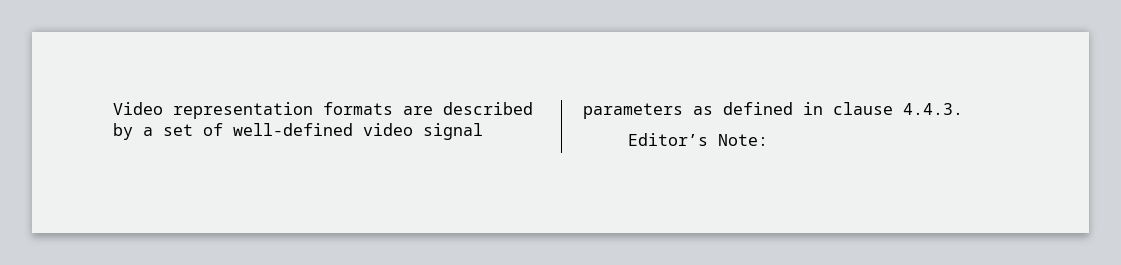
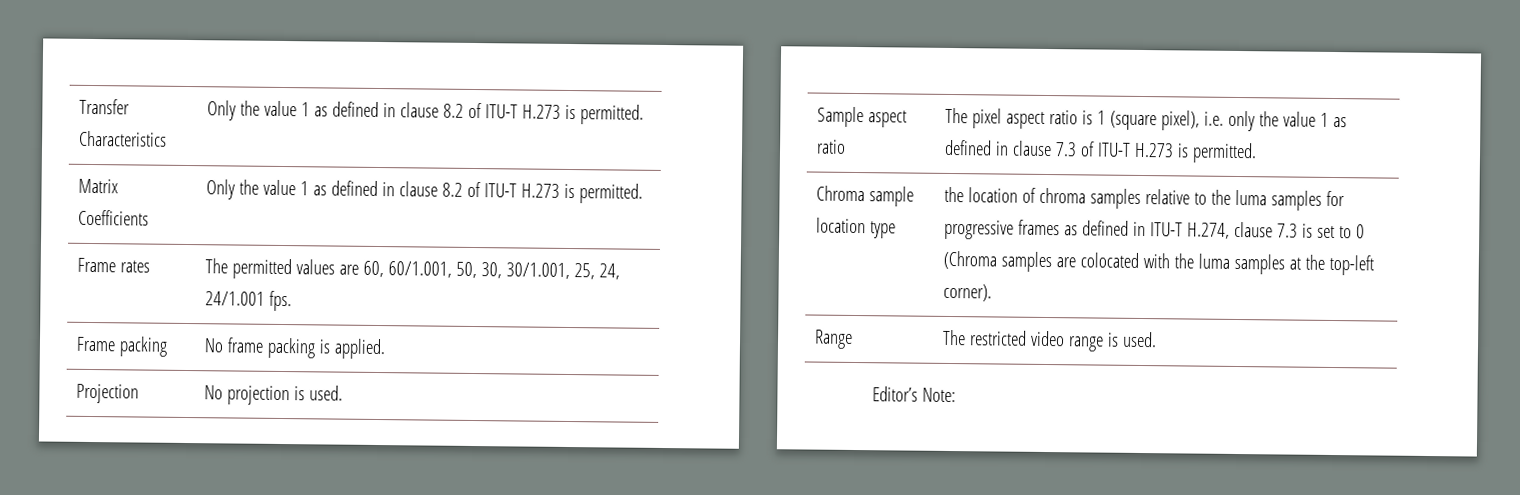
- Video representation formats are described by a set of well-defined video signal parameters as defined in clause 4.4.3.
+ Transfer Characteristics | Only the value 1 as defined in clause 8.2 of ITU-T H.273 is permitted.
+ Matrix Coefficients | Only the value 1 as defined in clause 8.2 of ITU-T H.273 is permitted.
+ Frame rates | The permitted values are 60, 60/1.001, 50, 30, 30/1.001, 25, 24, 24/1.001 fps.
+ Frame packing | No frame packing is applied.
+ Projection | No projection is used.
+ Sample aspect ratio | The pixel aspect ratio is 1 (square pixel), i.e. only the value 1 as defined in clause 7.3 of ITU-T H.273 is permitted.
+ Chroma sample location type | the location of chroma samples relative to the luma samples for progressive frames as defined in ITU-T H.274, clause 7.3 is set to 0 (Chroma samples are colocated with the luma samples at the top-left corner).
+ Range | The restricted video range is used.

